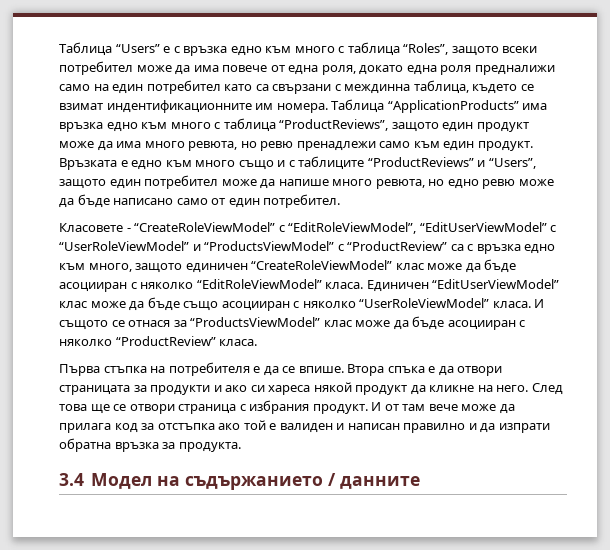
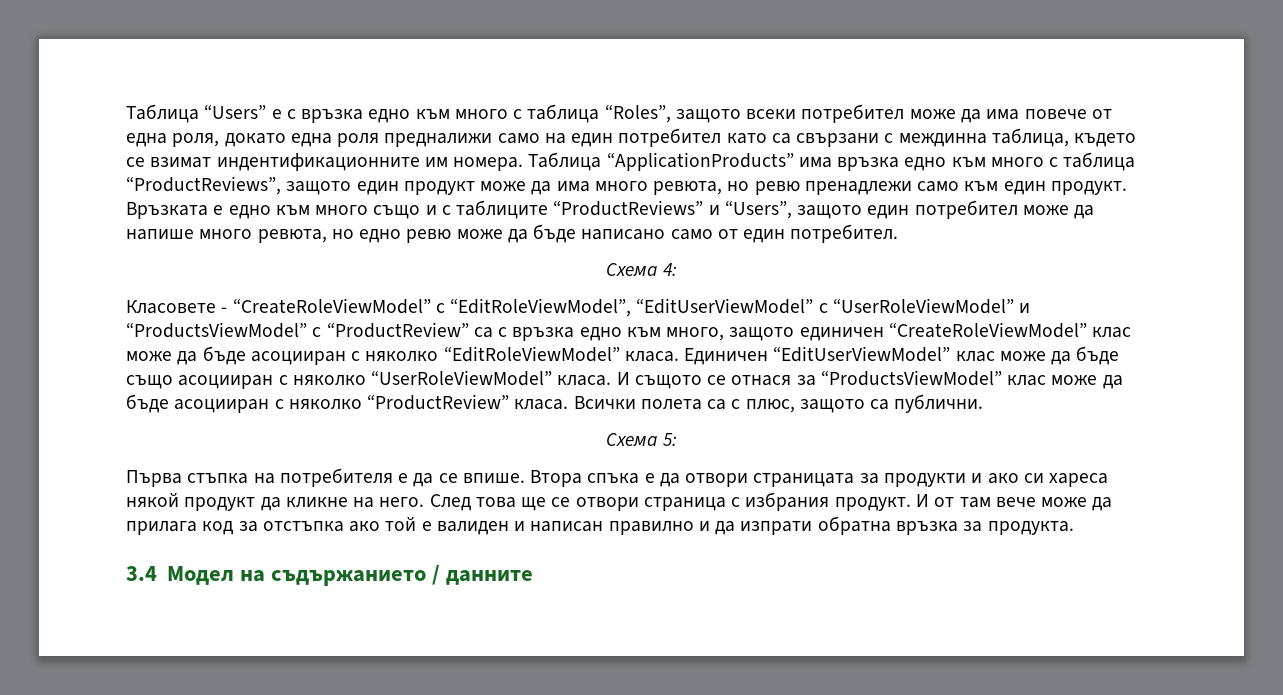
+ Схема 4:
+ Всички полета са с плюс, защото са публични.
+ Схема 5:

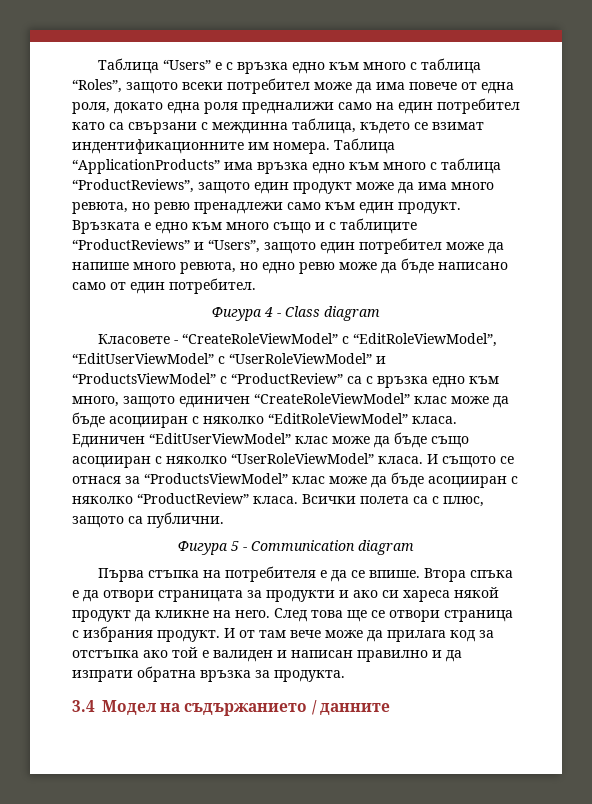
- Схема 4:
+ Фигура 4 - Class diagram
- Схема 5:
+ Фигура 5 - Communication diagram

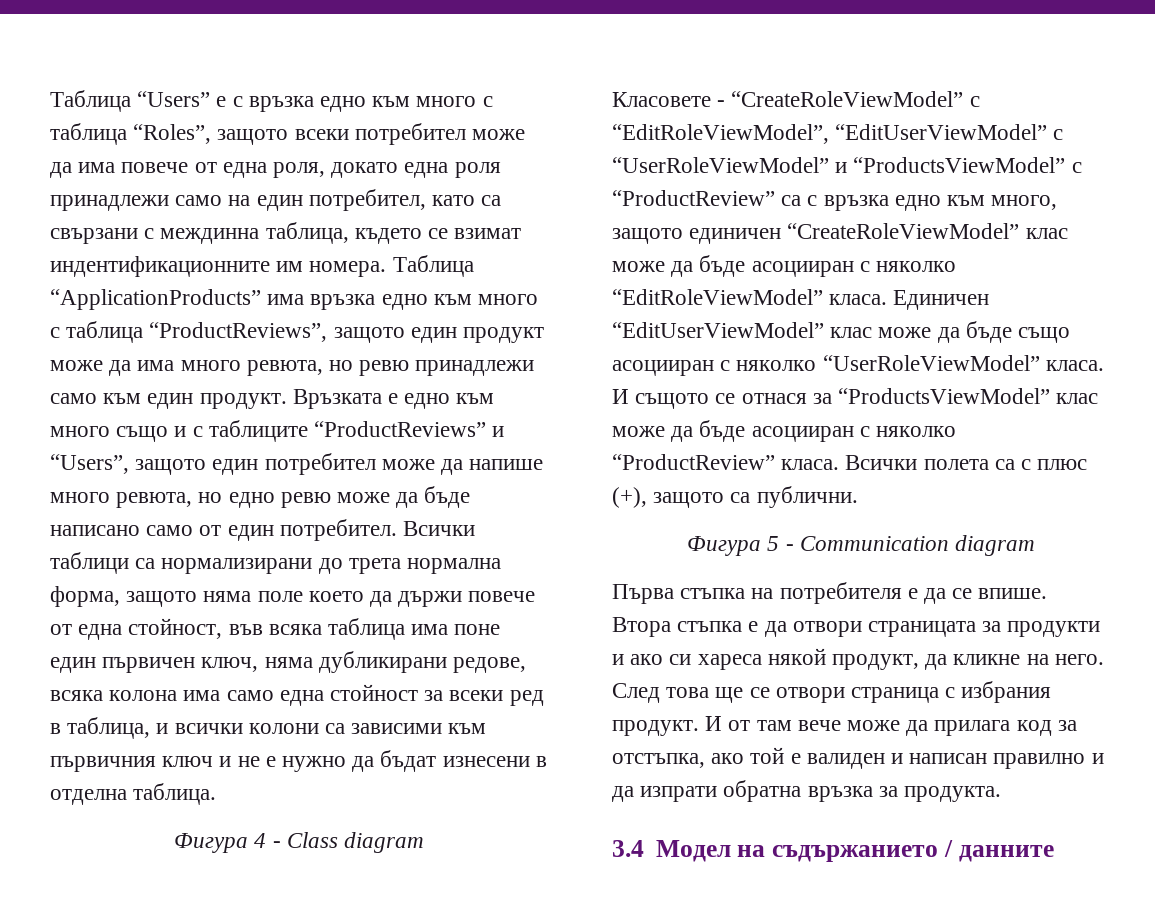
- Таблица “Users” е с връзка едно към много с таблица “Roles”, защото всеки потребител може да има повече от една роля, докато една роля предналижи само на един потребител като са свързани с междинна таблица, където се взимат индентификационните им номера.
+ Таблица “Users” е с връзка едно към много с таблица “Roles”, защото всеки потребител може да има повече от една роля, докато една роля принадлежи само на един потребител, като са свързани с междинна таблица, където се взимат индентификационните им номера.
- Таблица “ApplicationProducts” има връзка едно към много с таблица “ProductReviews”, защото един продукт може да има много ревюта, но ревю пренадлежи само към един продукт.
+ Таблица “ApplicationProducts” има връзка едно към много с таблица “ProductReviews”, защото един продукт може да има много ревюта, но ревю принадлежи само към един продукт.
+ Всички таблици са нормализирани до трета нормална форма, защото няма поле което да държи повече от една стойност, във всяка таблица има поне един първичен ключ, няма дубликирани редове, всяка колона има само една стойност за всеки ред в таблица, и всички колони са зависими към първичния ключ и не е нужно да бъдат изнесени в отделна таблица.
- Всички полета са с плюс, защото са публични.
+ Всички полета са с плюс (+), защото са публични.
- Втора спъка е да отвори страницата за продукти и ако си хареса някой продукт да кликне на него.
+ Втора стъпка е да отвори страницата за продукти и ако си хареса някой продукт, да кликне на него.
- И от там вече може да прилага код за отстъпка ако той е валиден и написан правилно и да изпрати обратна връзка за продукта.
+ И от там вече може да прилага код за отстъпка, ако той е валиден и написан правилно и да изпрати обратна връзка за продукта.

